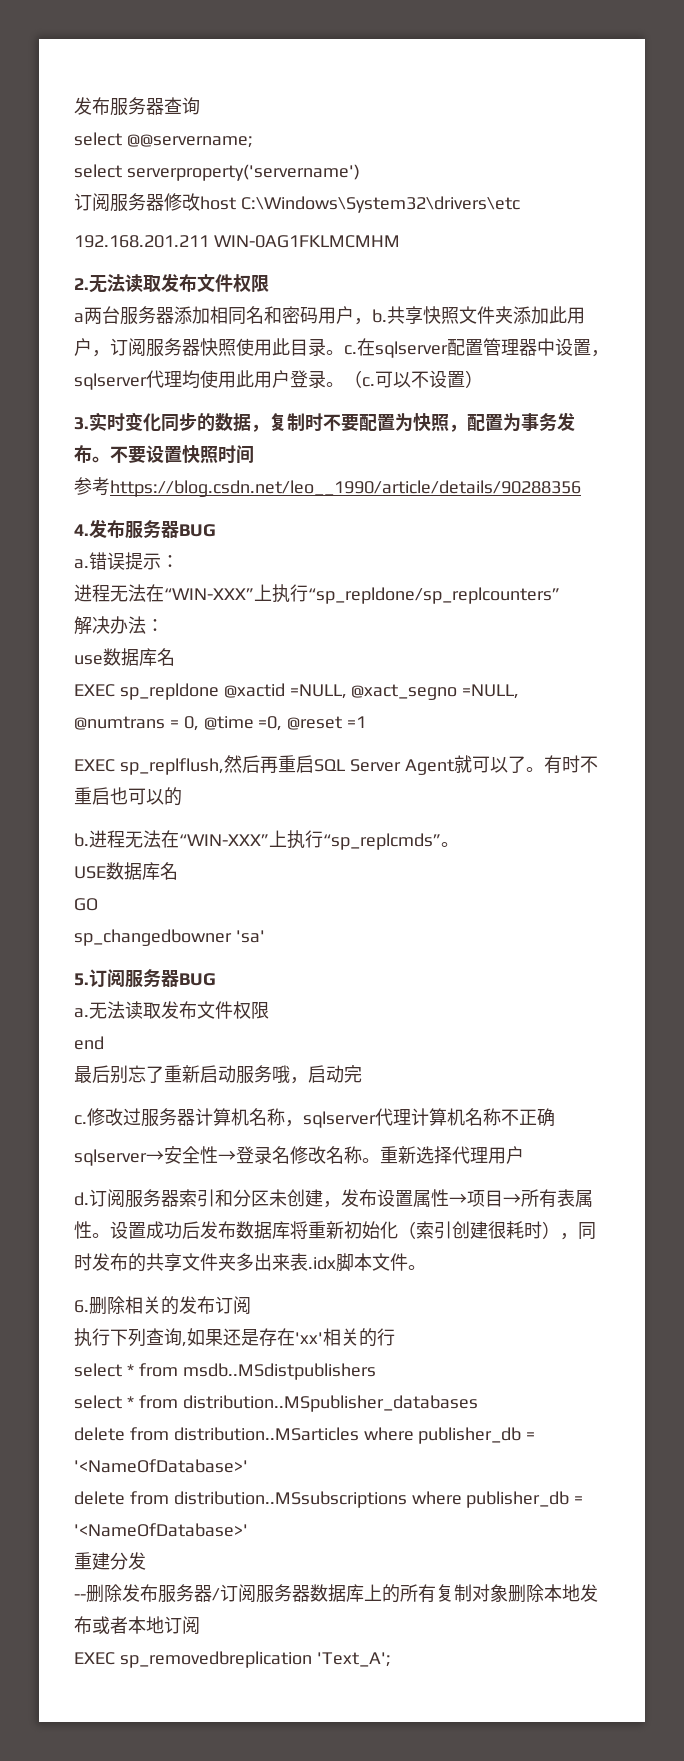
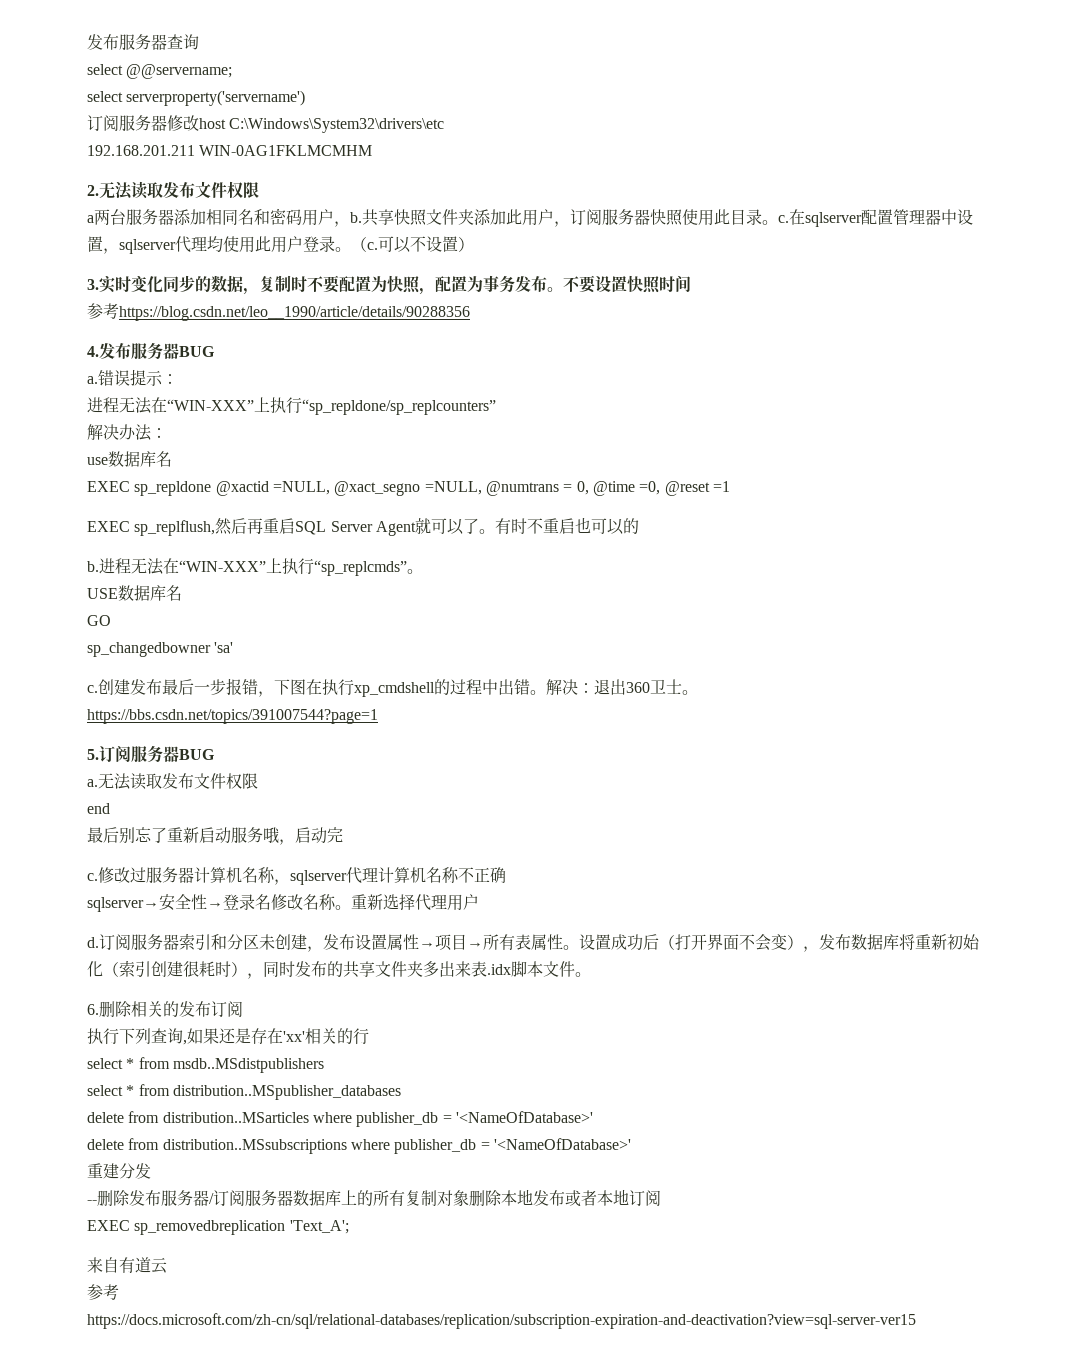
+ c.创建发布最后一步报错，下图在执行xp_cmdshell的过程中出错。解决：退出360卫士。https://bbs.csdn.net/topics/391007544?page=1
- 设置成功后发布数据库将重新初始化（索引创建很耗时），同时发布的共享文件夹多出来表.idx脚本文件。
+ 设置成功后（打开界面不会变），发布数据库将重新初始化（索引创建很耗时），同时发布的共享文件夹多出来表.idx脚本文件。
+ 来自有道云
+ 参考
+ https://docs.microsoft.com/zh-cn/sql/relational-databases/replication/subscription-expiration-and-deactivation?view=sql-server-ver15

